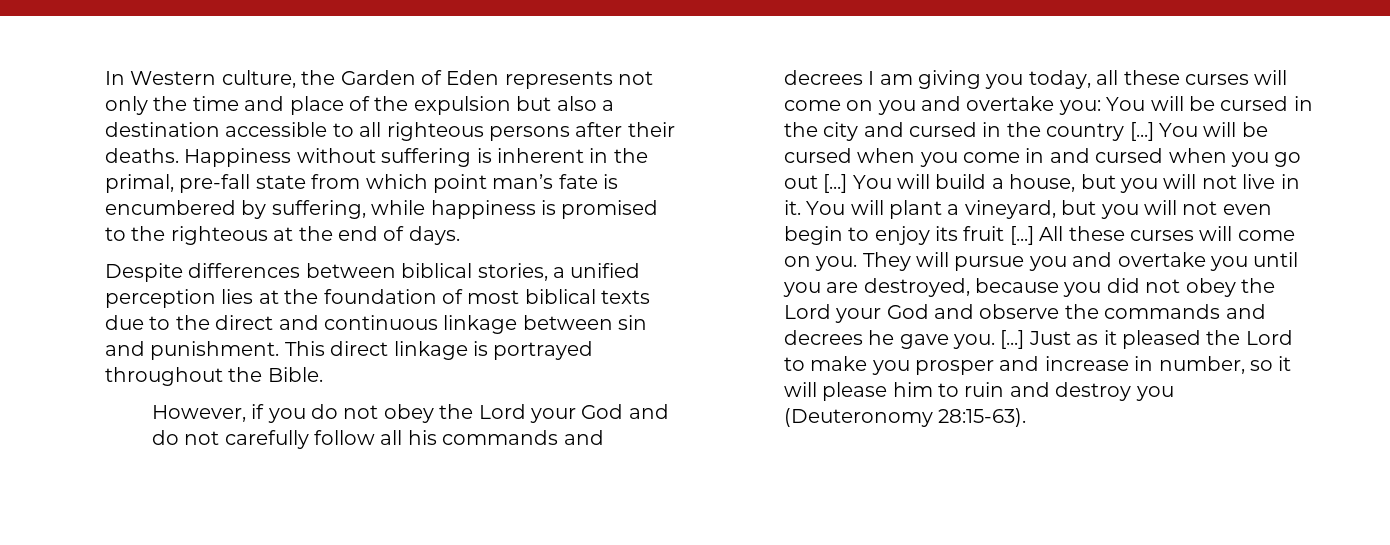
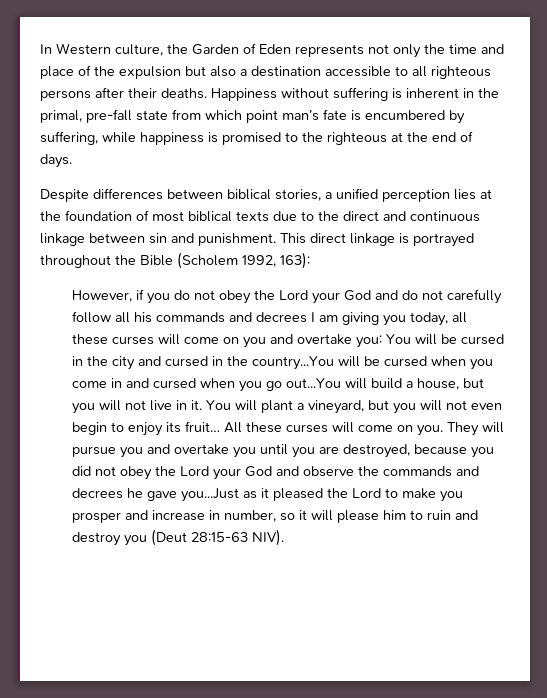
- This direct linkage is portrayed throughout the Bible.
+ This direct linkage is portrayed throughout the Bible (Scholem 1992, 163):
- You will be cursed in the city and cursed in the country [...] You will be cursed when you come in and cursed when you go out [...] You will build a house, but you will not live in it.
+ You will be cursed in the city and cursed in the country...You will be cursed when you come in and cursed when you go out...You will build a house, but you will not live in it.
- You will plant a vineyard, but you will not even begin to enjoy its fruit [...]
+ You will plant a vineyard, but you will not even begin to enjoy its fruit…
- They will pursue you and overtake you until you are destroyed, because you did not obey the Lord your God and observe the commands and decrees he gave you. [...] Just as it pleased the Lord to make you prosper and increase in number, so it will please him to ruin and destroy you (Deuteronomy 28:15-63).
+ They will pursue you and overtake you until you are destroyed, because you did not obey the Lord your God and observe the commands and decrees he gave you...Just as it pleased the Lord to make you prosper and increase in number, so it will please him to ruin and destroy you (Deut 28:15-63 NIV).

